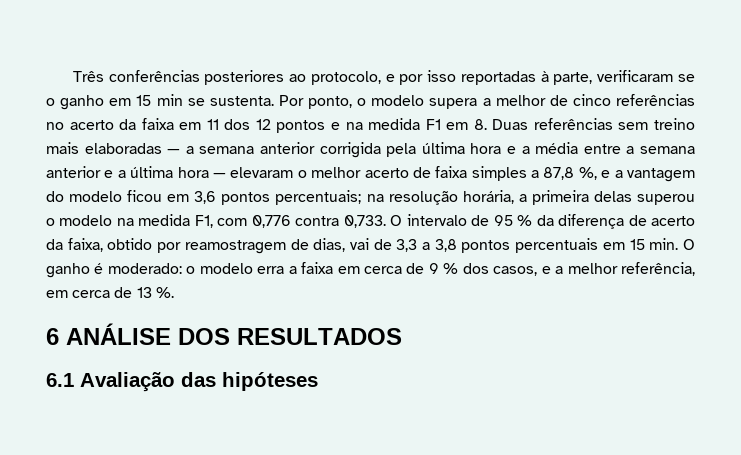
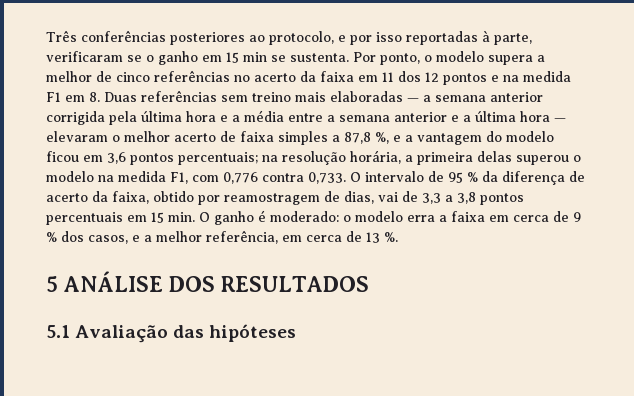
- 6 ANÁLISE DOS RESULTADOS
+ 5 ANÁLISE DOS RESULTADOS
- 6.1 Avaliação das hipóteses
+ 5.1 Avaliação das hipóteses

